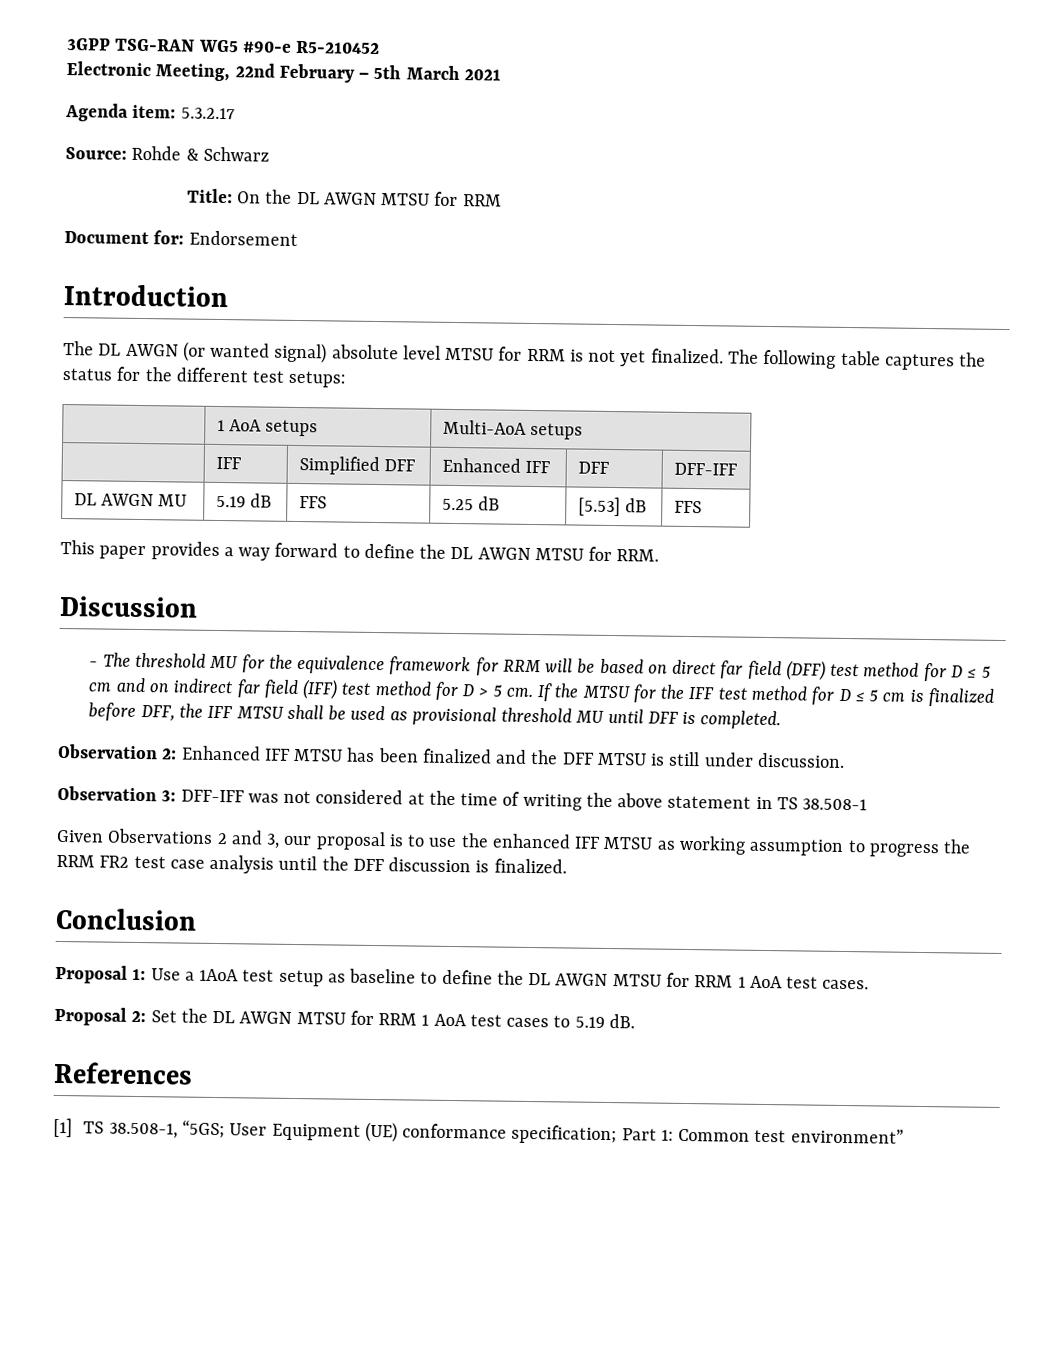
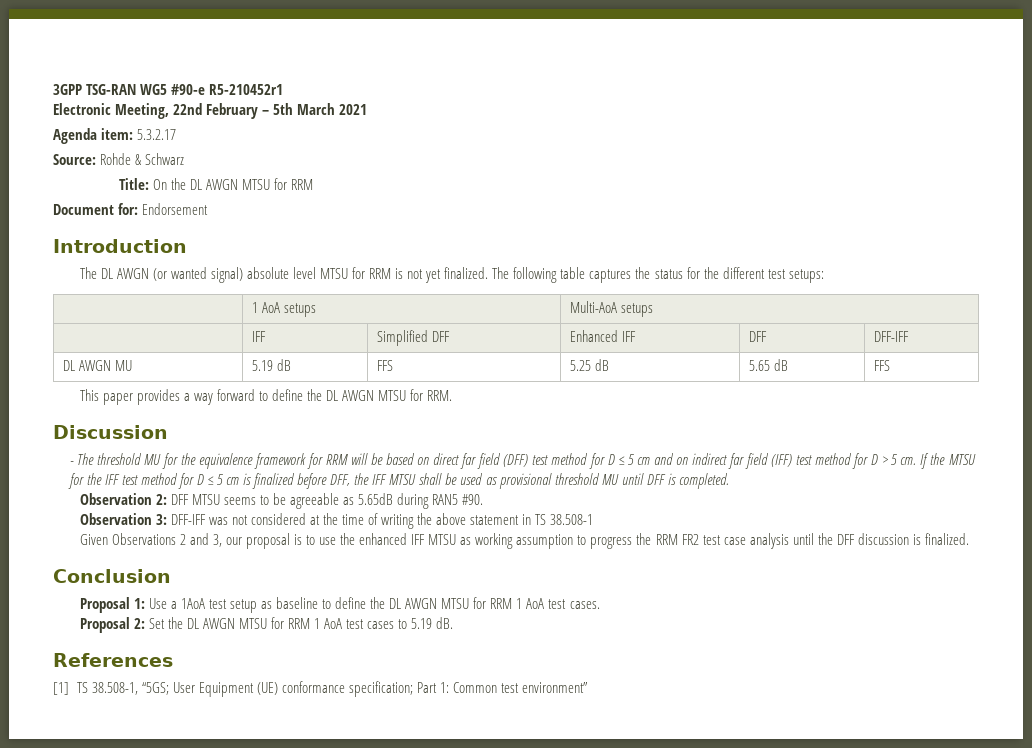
- 3GPP TSG-RAN WG5 #90-e R5-210452
+ 3GPP TSG-RAN WG5 #90-e R5-210452r1
- DL AWGN MU | 5.19 dB | FFS | 5.25 dB | [5.53] dB | FFS
+ DL AWGN MU | 5.19 dB | FFS | 5.25 dB | 5.65 dB | FFS
- Observation 2: Enhanced IFF MTSU has been finalized and the DFF MTSU is still under discussion.
+ Observation 2: DFF MTSU seems to be agreeable as 5.65dB during RAN5 #90.

